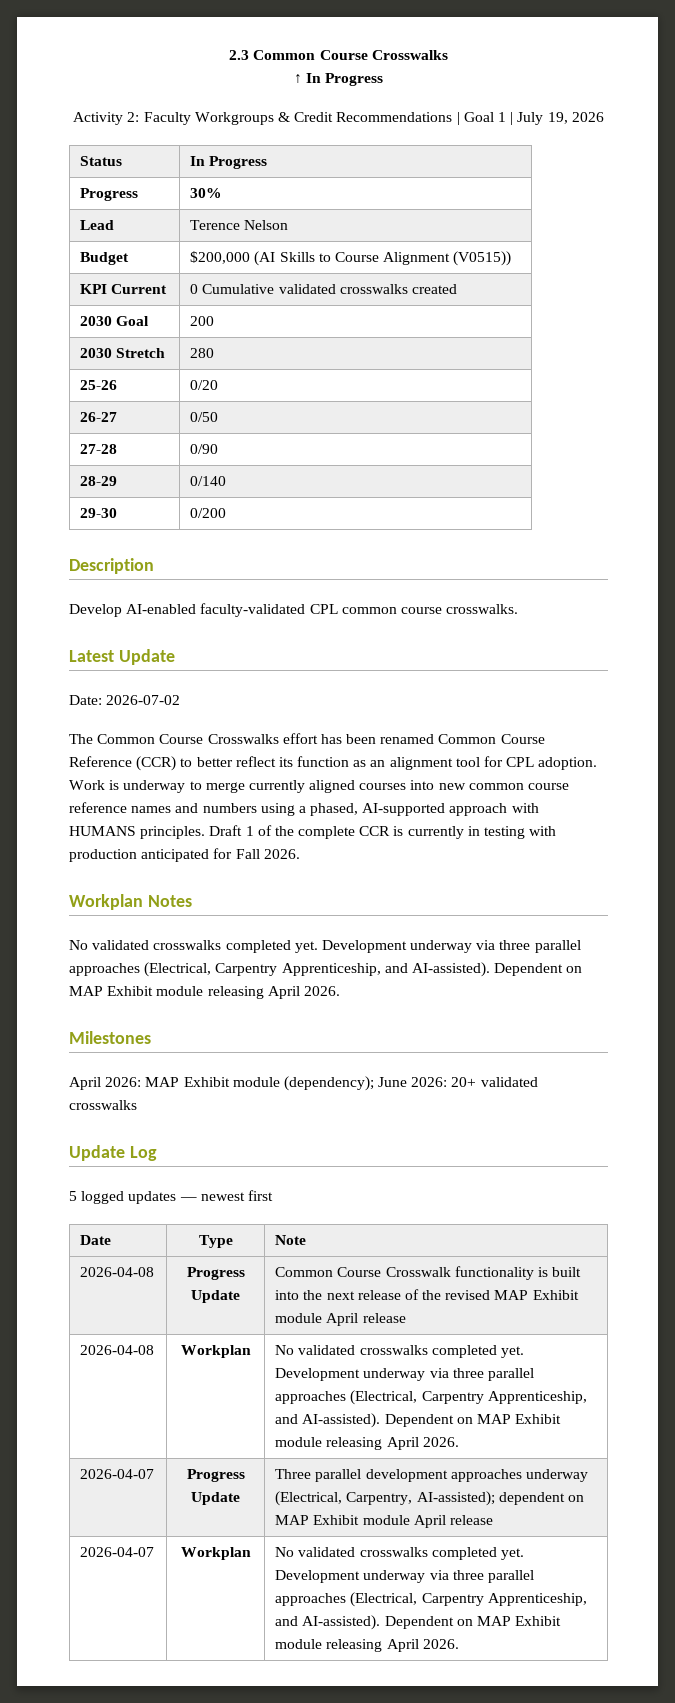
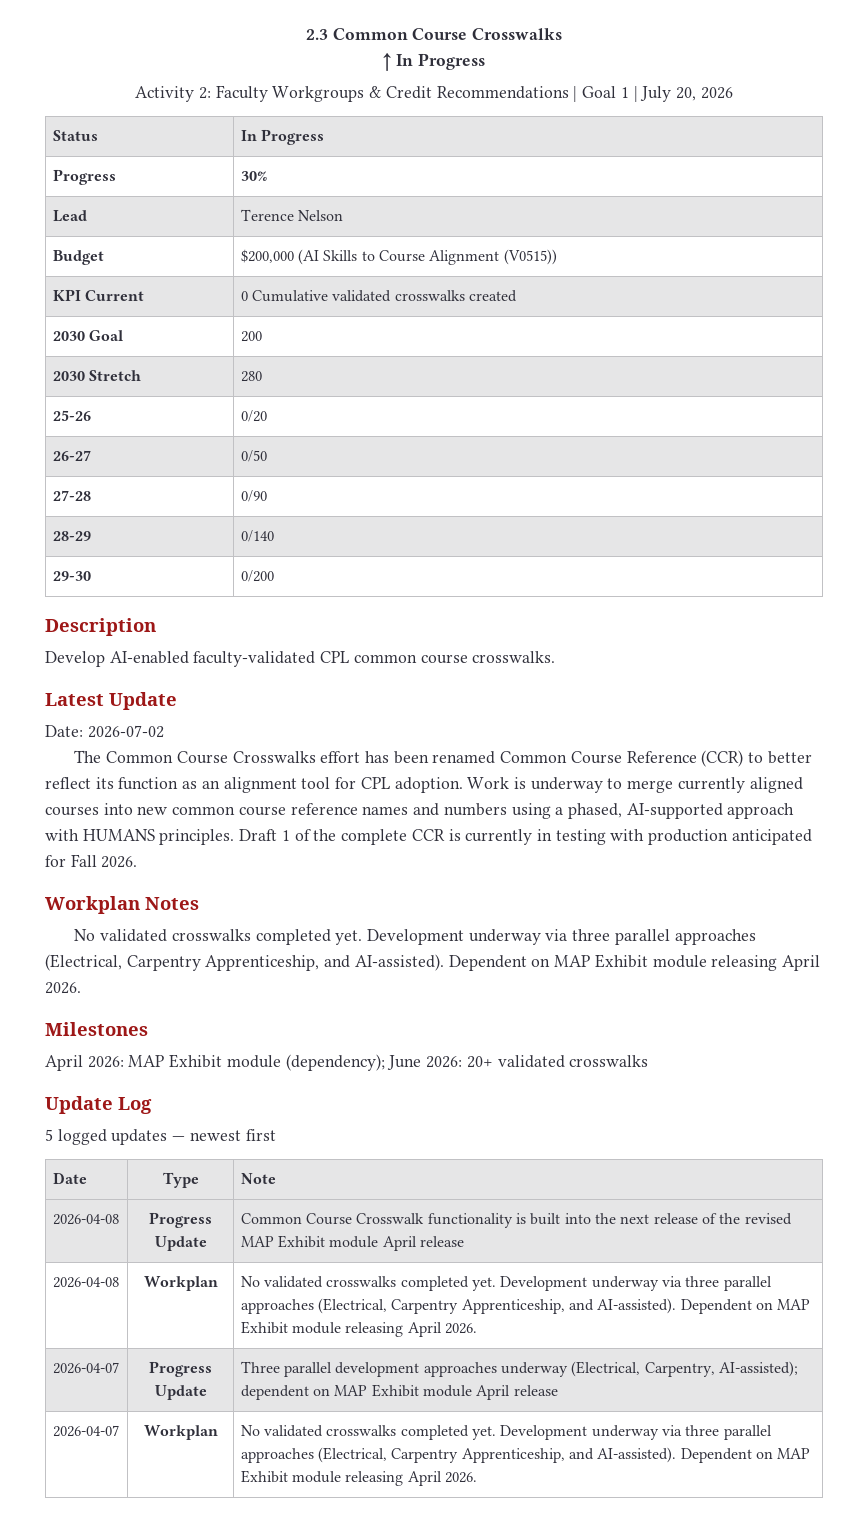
- Activity 2: Faculty Workgroups & Credit Recommendations | Goal 1 | July 19, 2026
+ Activity 2: Faculty Workgroups & Credit Recommendations | Goal 1 | July 20, 2026

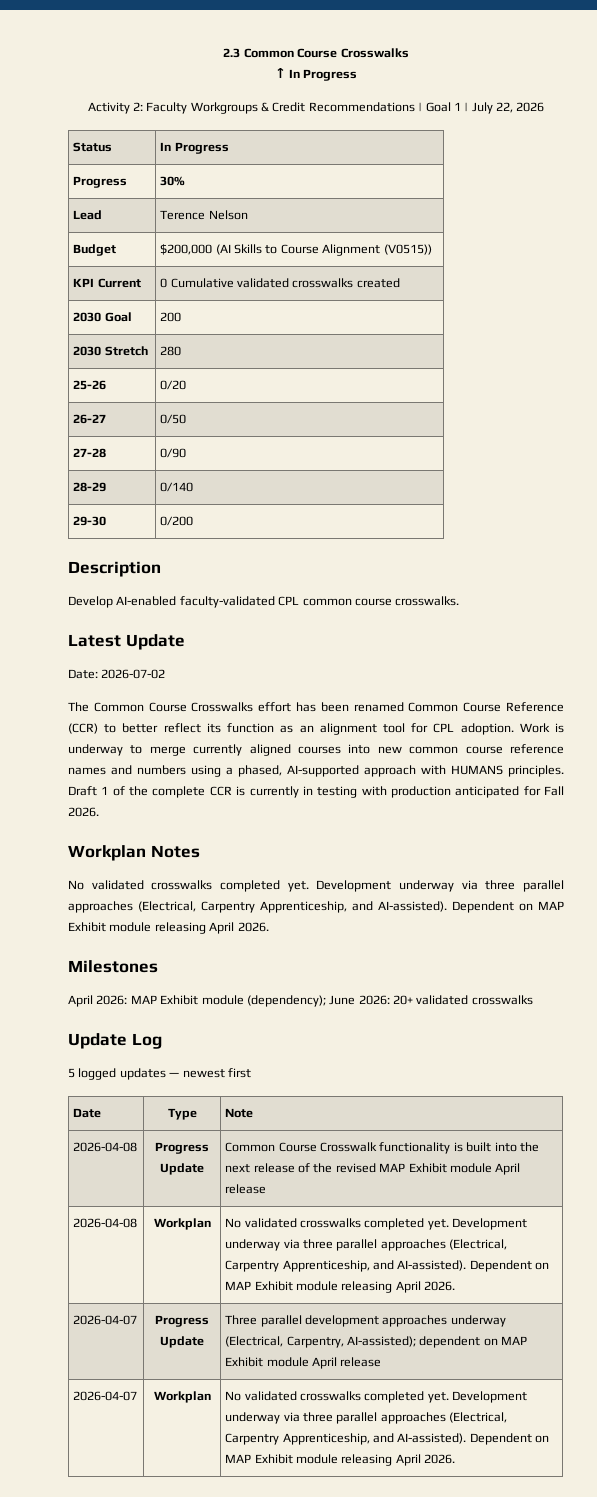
- Activity 2: Faculty Workgroups & Credit Recommendations | Goal 1 | July 20, 2026
+ Activity 2: Faculty Workgroups & Credit Recommendations | Goal 1 | July 22, 2026

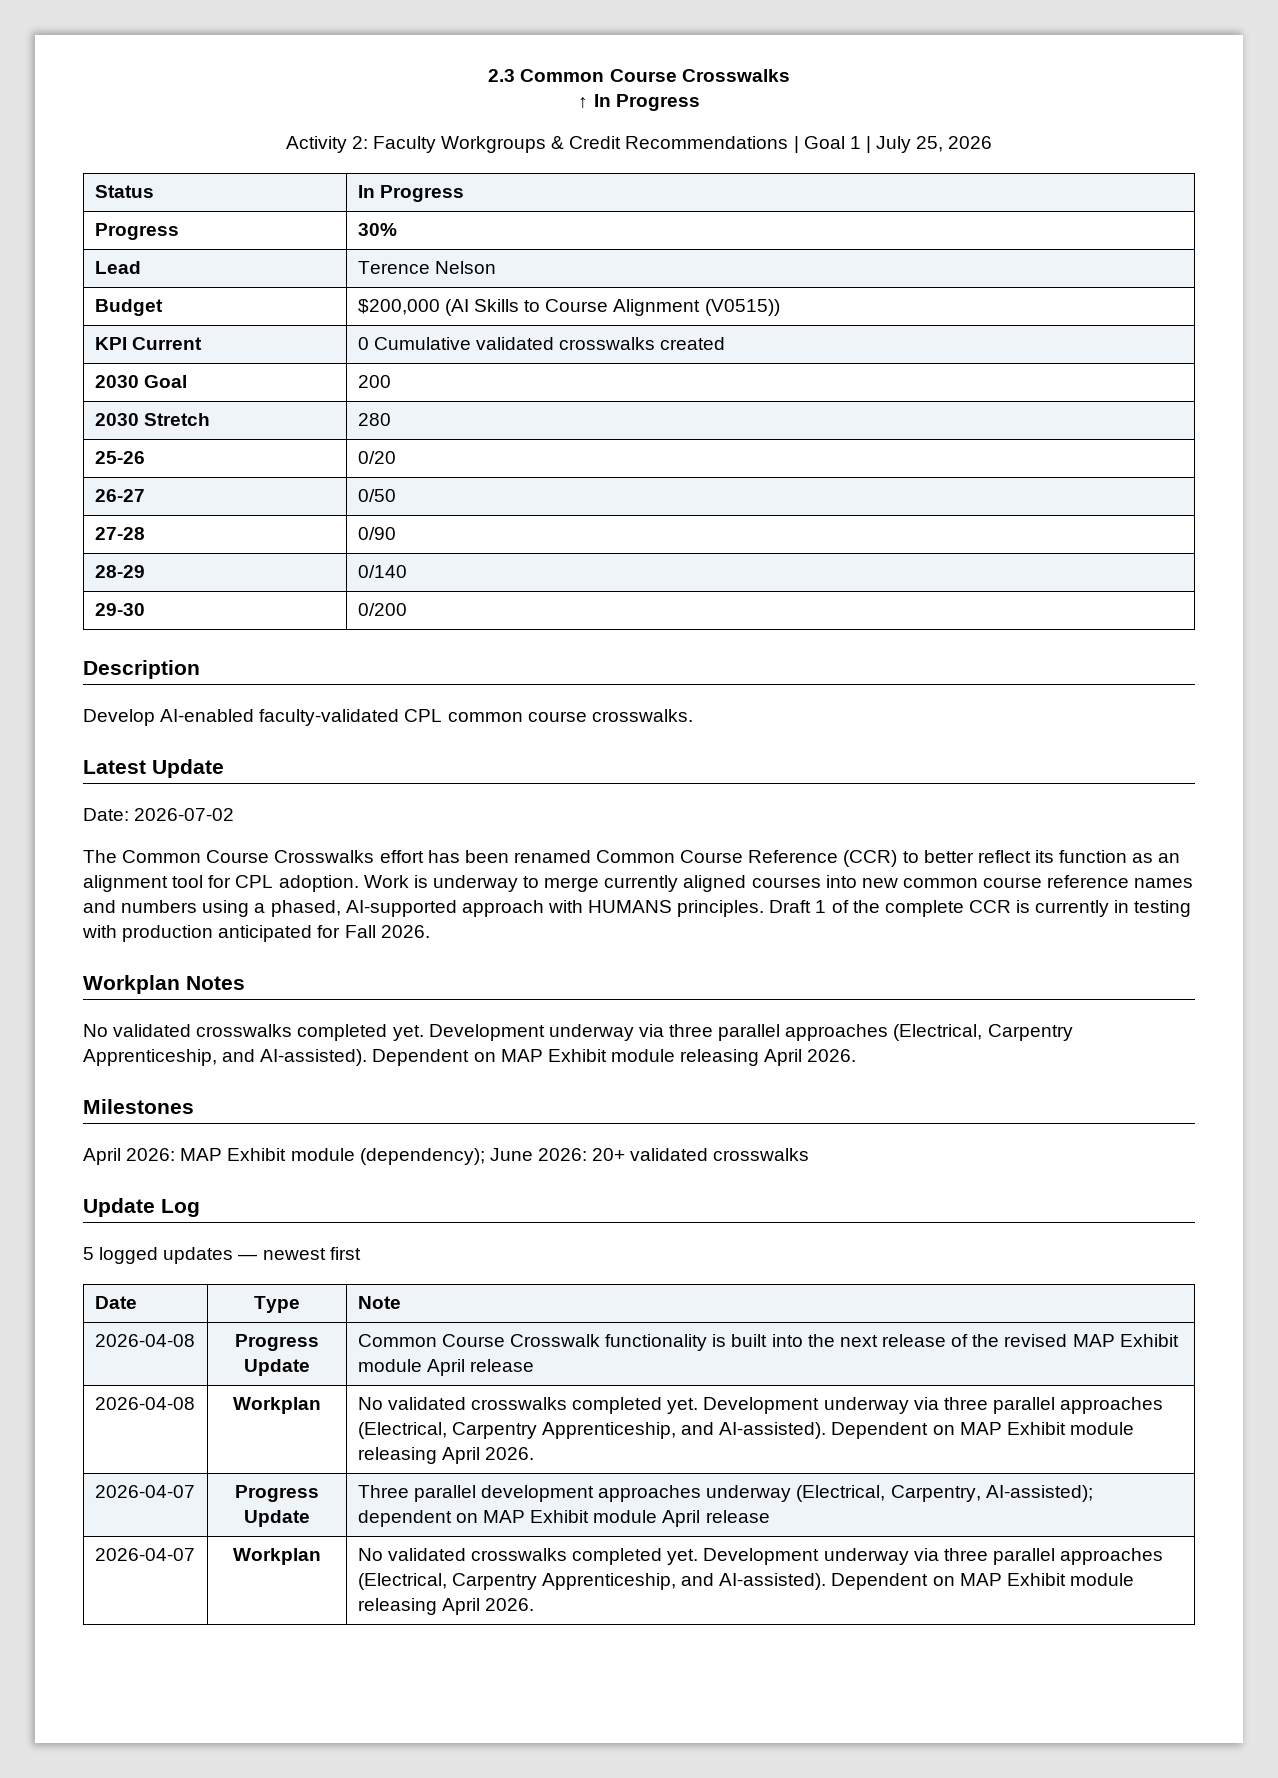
- Activity 2: Faculty Workgroups & Credit Recommendations | Goal 1 | July 22, 2026
+ Activity 2: Faculty Workgroups & Credit Recommendations | Goal 1 | July 25, 2026

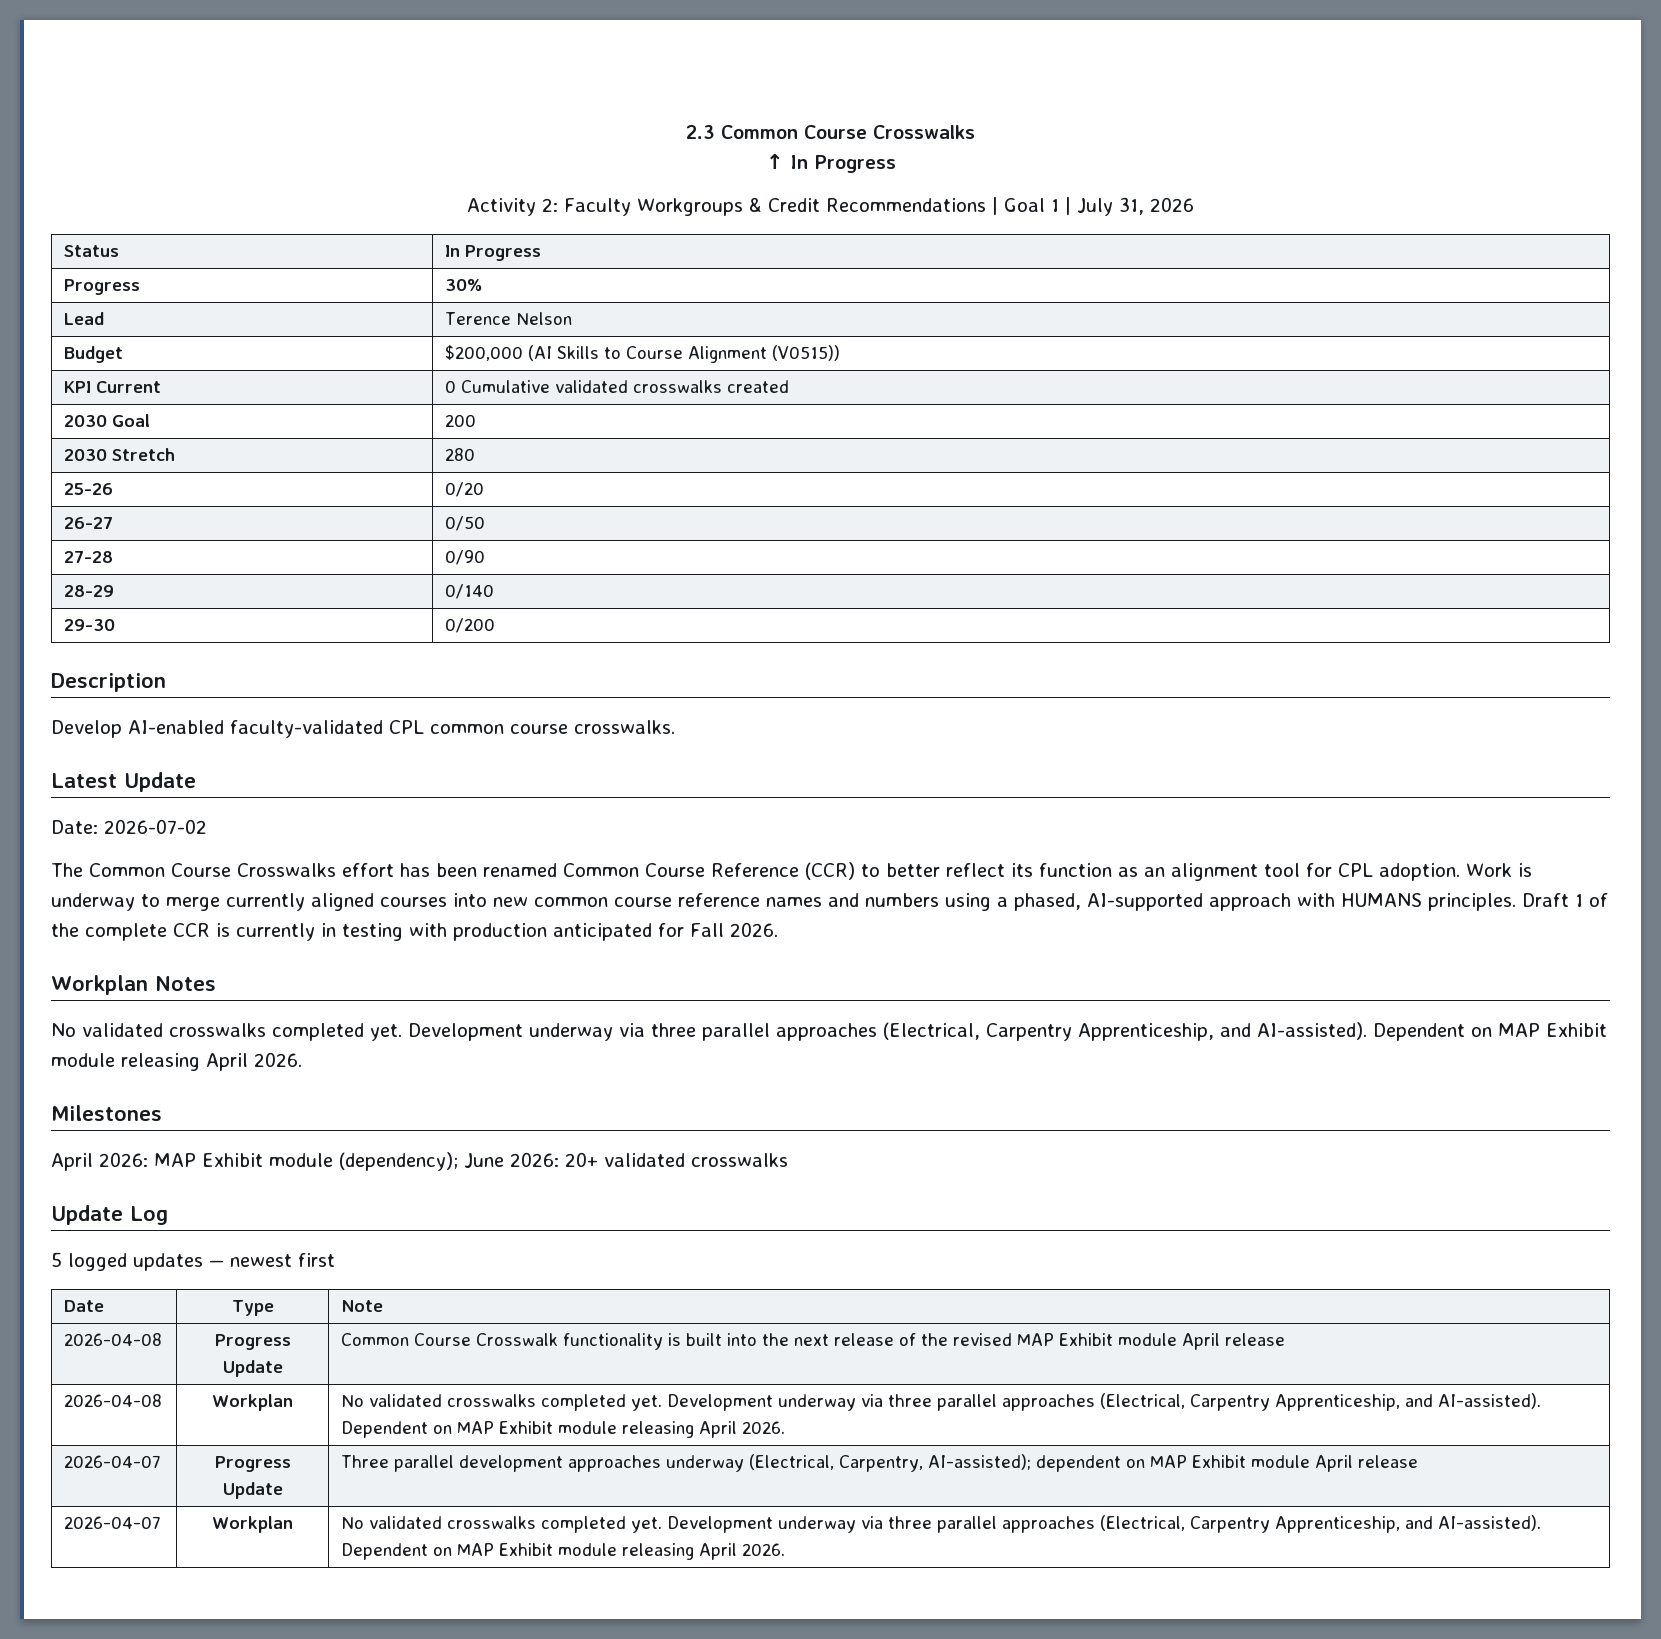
- Activity 2: Faculty Workgroups & Credit Recommendations | Goal 1 | July 25, 2026
+ Activity 2: Faculty Workgroups & Credit Recommendations | Goal 1 | July 31, 2026

